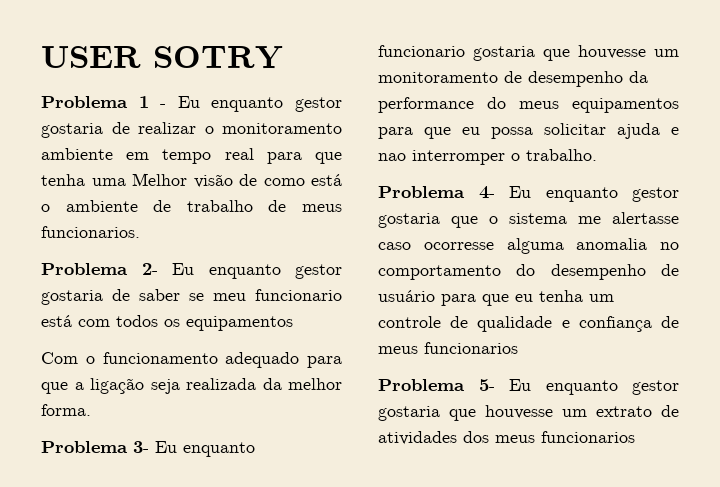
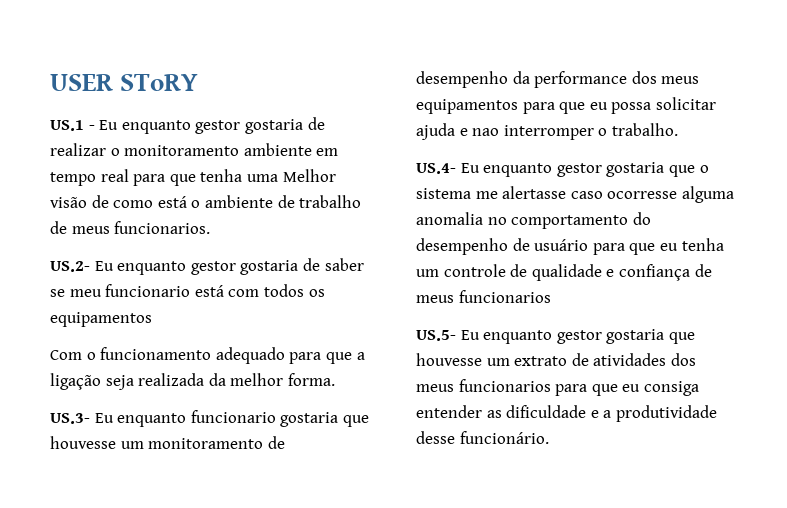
- USER SOTRY
- Problema 1 - Eu enquanto gestor gostaria de realizar o monitoramento ambiente em tempo real para que tenha uma Melhor visão de como está o ambiente de trabalho de meus funcionarios.
+ USER SToRY
+ US.1 - Eu enquanto gestor gostaria de realizar o monitoramento ambiente em tempo real para que tenha uma Melhor visão de como está o ambiente de trabalho de meus funcionarios.
- Problema 2- Eu enquanto gestor gostaria de saber se meu funcionario está com todos os equipamentos
+ US.2- Eu enquanto gestor gostaria de saber se meu funcionario está com todos os equipamentos
- Problema 3- Eu enquanto funcionario gostaria que houvesse um monitoramento de desempenho da performance do meus equipamentos para que eu possa solicitar ajuda e nao interromper o trabalho.
+ US.3- Eu enquanto funcionario gostaria que houvesse um monitoramento de desempenho da performance dos meus equipamentos para que eu possa solicitar ajuda e nao interromper o trabalho.
- Problema 4- Eu enquanto gestor gostaria que o sistema me alertasse caso ocorresse alguma anomalia no comportamento do desempenho de usuário para que eu tenha um controle de qualidade e confiança de meus funcionarios
+ US.4- Eu enquanto gestor gostaria que o sistema me alertasse caso ocorresse alguma anomalia no comportamento do desempenho de usuário para que eu tenha um controle de qualidade e confiança de meus funcionarios
- Problema 5- Eu enquanto gestor gostaria que houvesse um extrato de atividades dos meus funcionarios
+ US.5- Eu enquanto gestor gostaria que houvesse um extrato de atividades dos meus funcionarios para que eu consiga entender as dificuldade e a produtividade desse funcionário.

